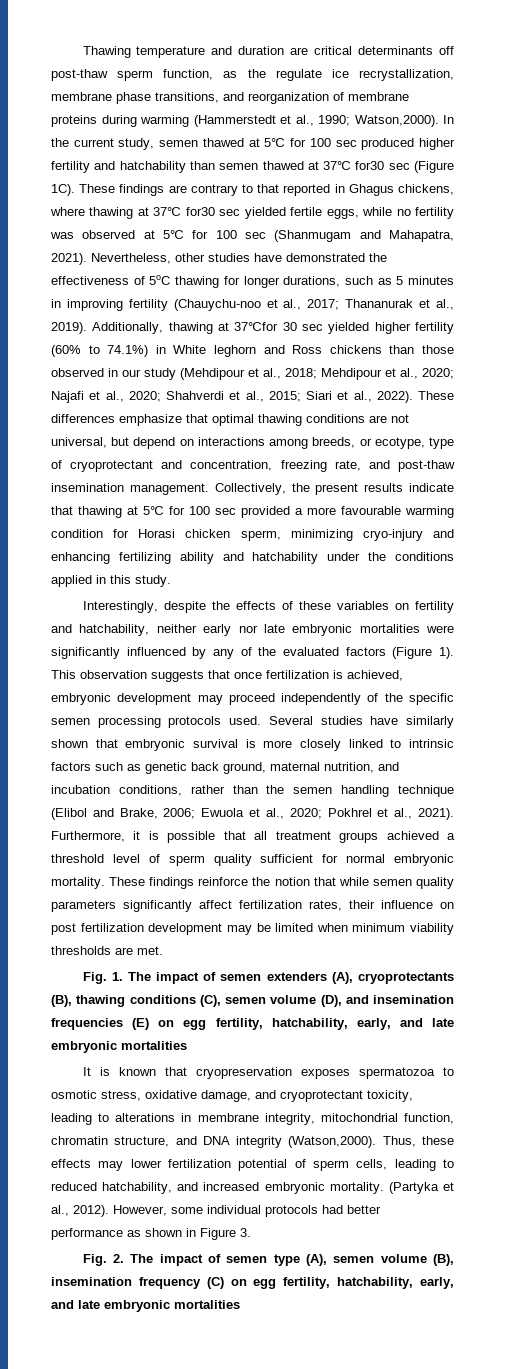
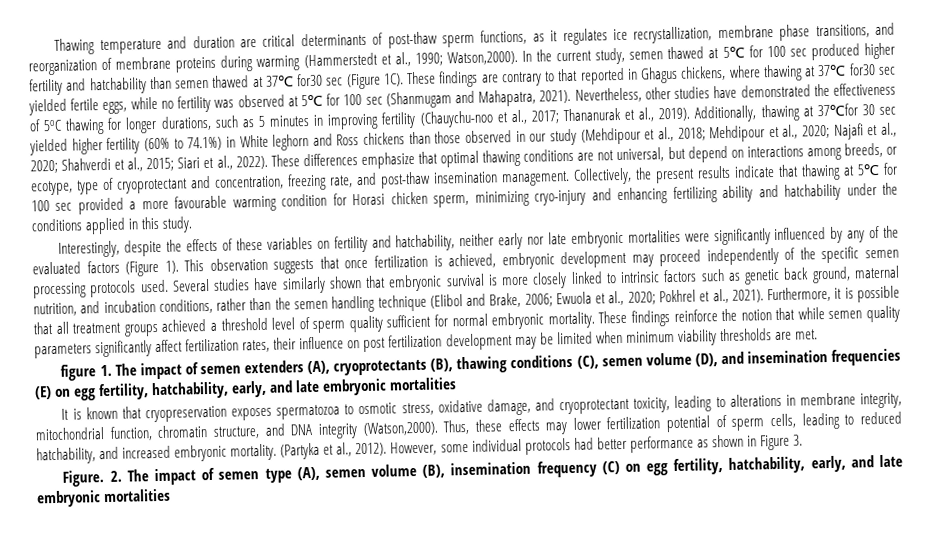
- Thawing temperature and duration are critical determinants off post-thaw sperm function, as the regulate ice recrystallization, membrane phase transitions, and reorganization of membrane proteins during warming (Hammerstedt et al., 1990; Watson,2000).
+ Thawing temperature and duration are critical determinants of post-thaw sperm functions, as it regulates ice recrystallization, membrane phase transitions, and reorganization of membrane proteins during warming (Hammerstedt et al., 1990; Watson,2000).
- Fig. 1. The impact of semen extenders (A), cryoprotectants (B), thawing conditions (C), semen volume (D), and insemination frequencies (E) on egg fertility, hatchability, early, and late embryonic mortalities
+ figure 1. The impact of semen extenders (A), cryoprotectants (B), thawing conditions (C), semen volume (D), and insemination frequencies (E) on egg fertility, hatchability, early, and late embryonic mortalities
- Fig. 2. The impact of semen type (A), semen volume (B), insemination frequency (C) on egg fertility, hatchability, early, and late embryonic mortalities
+ Figure. 2. The impact of semen type (A), semen volume (B), insemination frequency (C) on egg fertility, hatchability, early, and late embryonic mortalities

